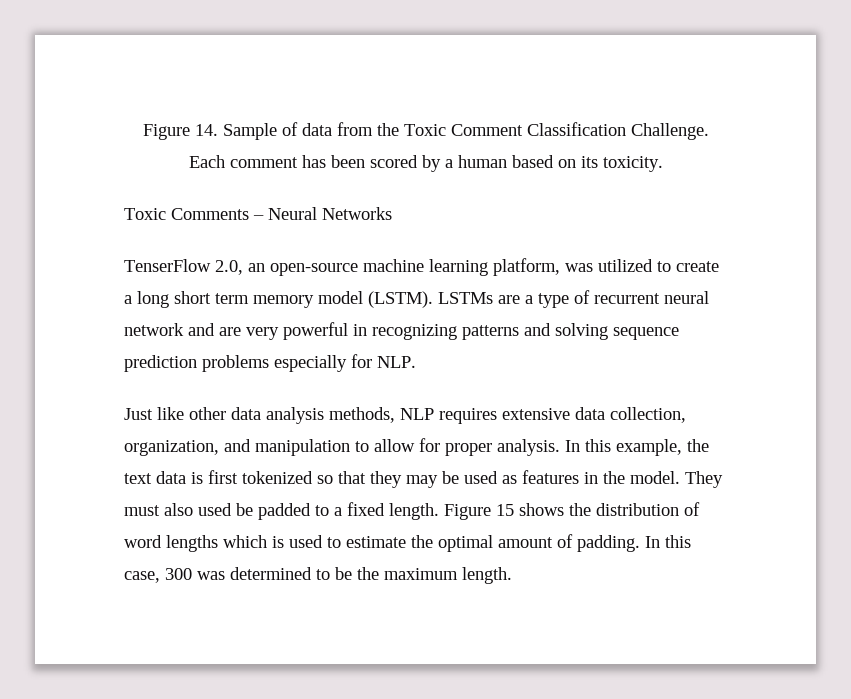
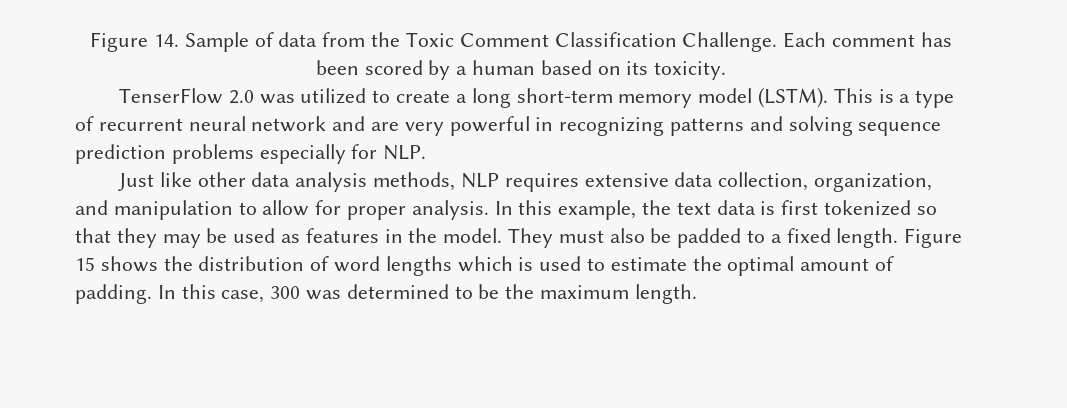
- Toxic Comments – Neural Networks
- TenserFlow 2.0, an open-source machine learning platform, was utilized to create a long short term memory model (LSTM).
+ TenserFlow 2.0 was utilized to create a long short-term memory model (LSTM).
- LSTMs are a type of recurrent neural network and are very powerful in recognizing patterns and solving sequence prediction problems especially for NLP.
+ This is a type of recurrent neural network and are very powerful in recognizing patterns and solving sequence prediction problems especially for NLP.
- They must also used be padded to a fixed length.
+ They must also be padded to a fixed length.

